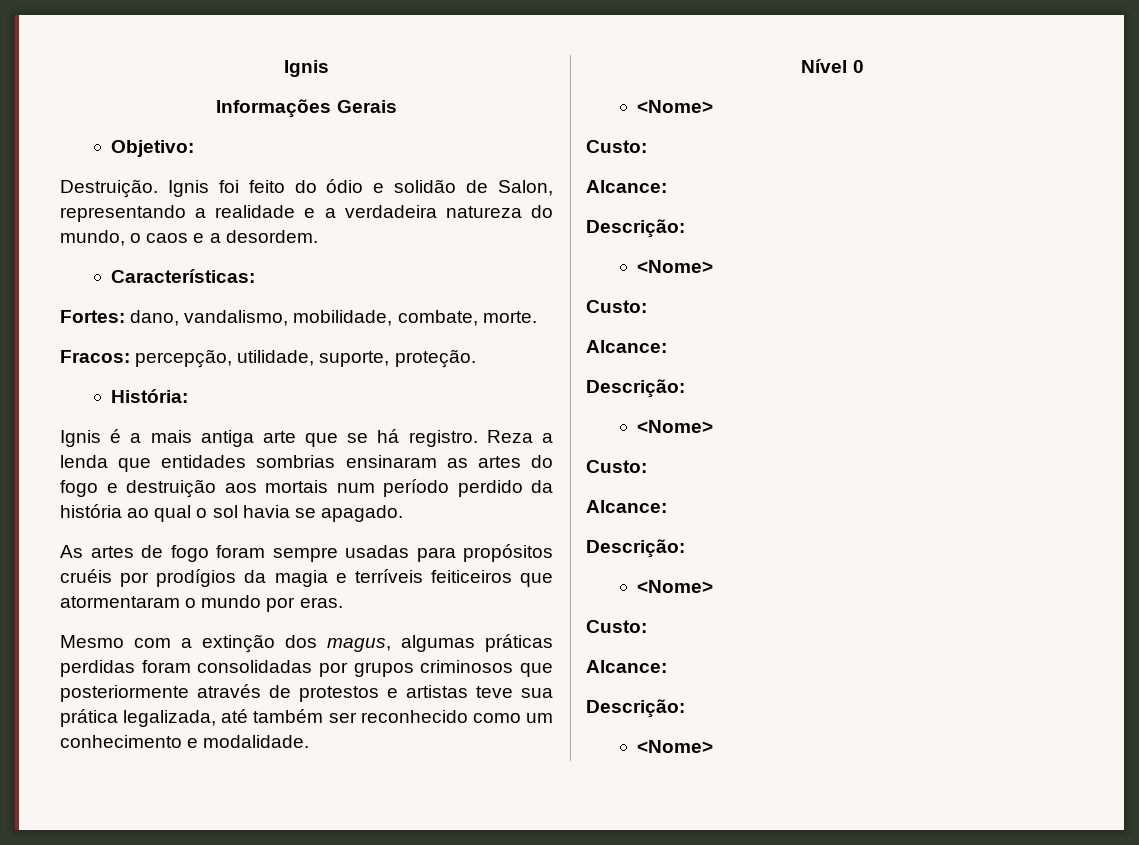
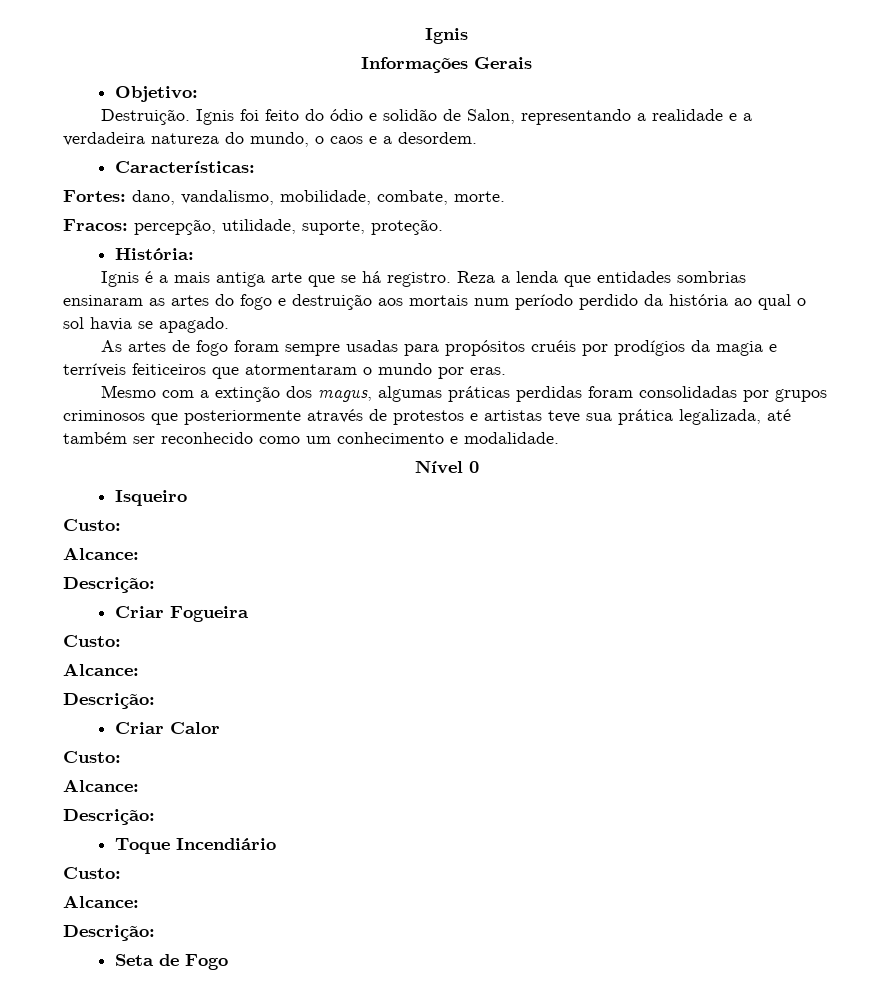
  Nível 0
- <Nome>
+ Isqueiro
  Custo:
  Alcance:
  Descrição:
- <Nome>
+ Criar Fogueira
  Custo:
  Alcance:
  Descrição:
- <Nome>
+ Criar Calor
  Custo:
  Alcance:
  Descrição:
- <Nome>
+ Toque Incendiário
  Custo:
  Alcance:
  Descrição:
- <Nome>
+ Seta de Fogo

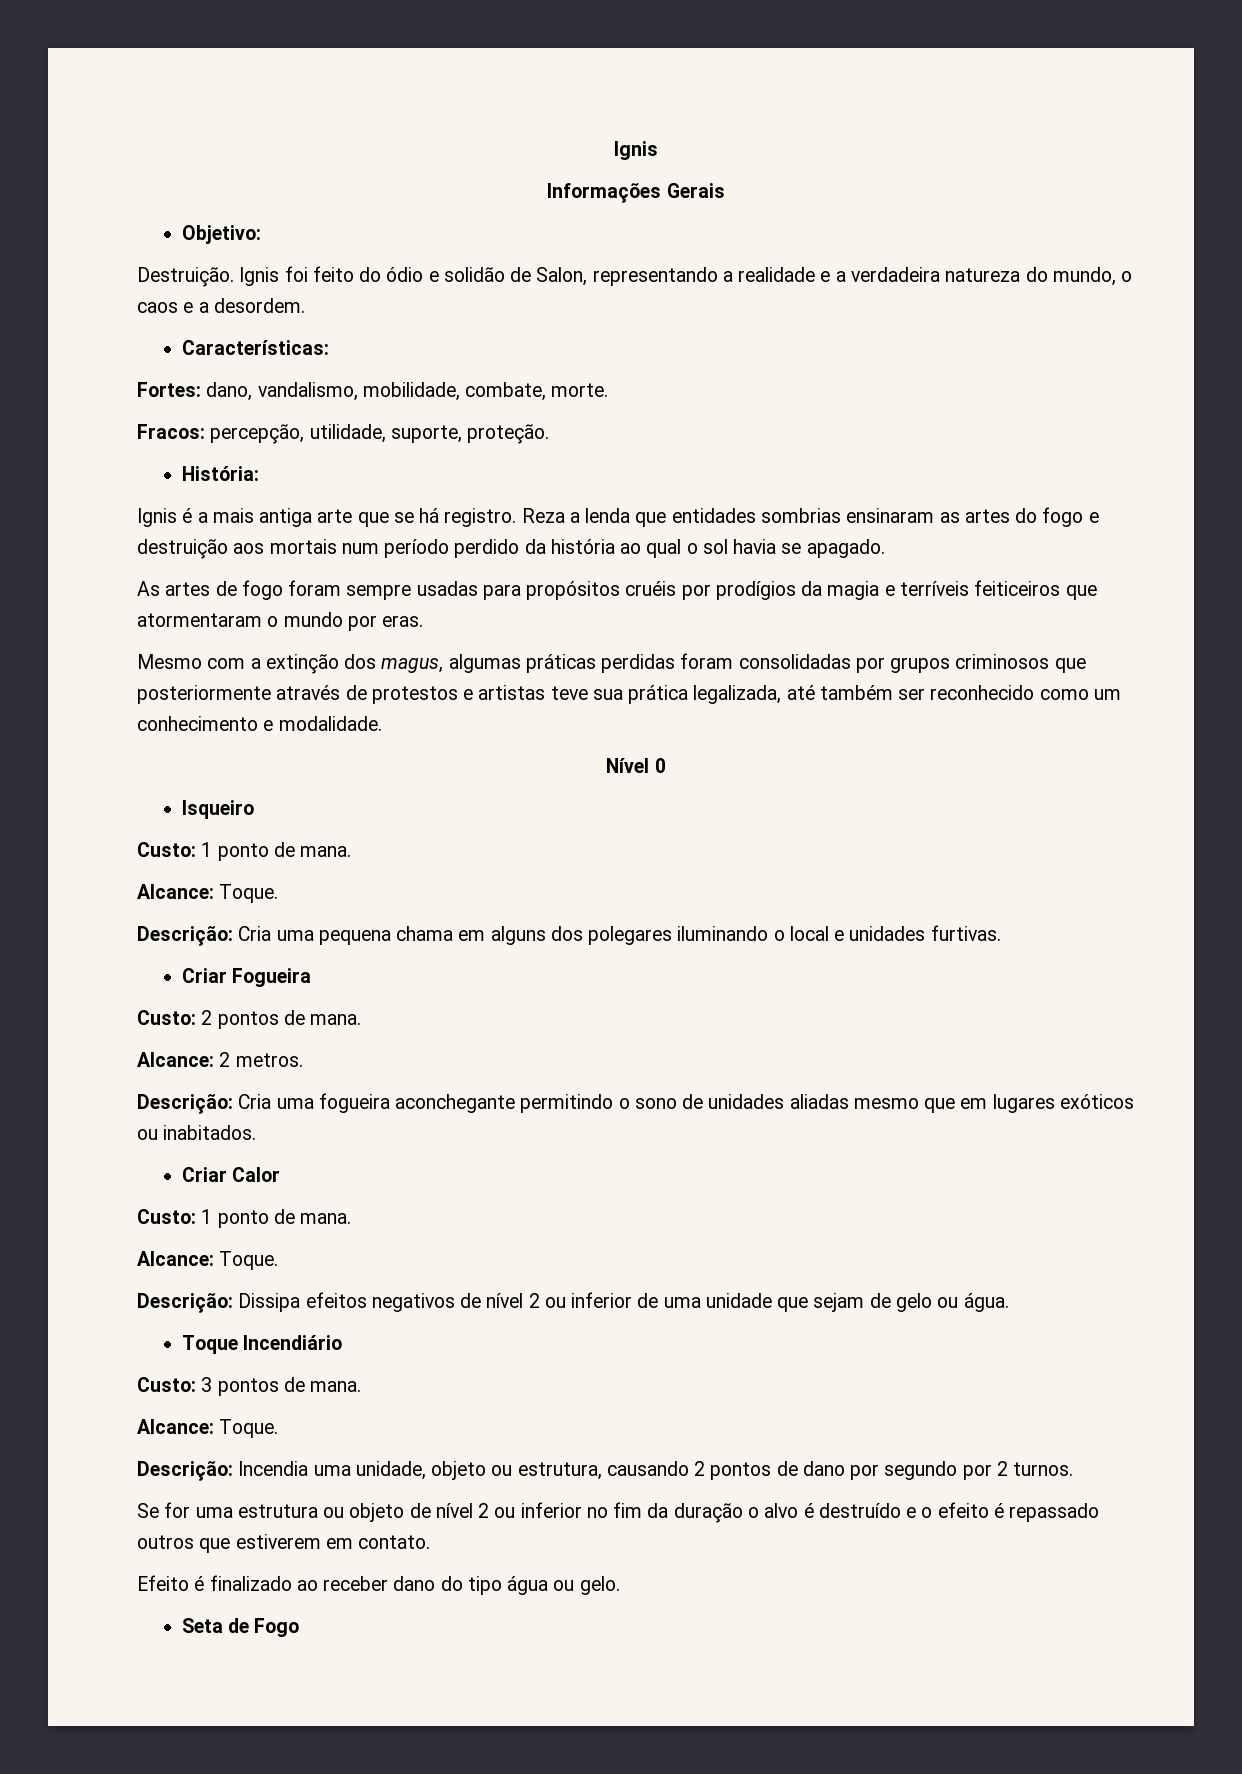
  Isqueiro
- Custo:
- Alcance:
- Descrição:
+ Custo: 1 ponto de mana.
+ Alcance: Toque.
+ Descrição: Cria uma pequena chama em alguns dos polegares iluminando o local e unidades furtivas.
  Criar Fogueira
- Custo:
- Alcance:
- Descrição:
+ Custo: 2 pontos de mana.
+ Alcance: 2 metros.
+ Descrição: Cria uma fogueira aconchegante permitindo o sono de unidades aliadas mesmo que em lugares exóticos ou inabitados.
  Criar Calor
- Custo:
- Alcance:
- Descrição:
+ Custo: 1 ponto de mana.
+ Alcance: Toque.
+ Descrição: Dissipa efeitos negativos de nível 2 ou inferior de uma unidade que sejam de gelo ou água.
  Toque Incendiário
- Custo:
- Alcance:
- Descrição:
+ Custo: 3 pontos de mana.
+ Alcance: Toque.
+ Descrição: Incendia uma unidade, objeto ou estrutura, causando 2 pontos de dano por segundo por 2 turnos.
+ Se for uma estrutura ou objeto de nível 2 ou inferior no fim da duração o alvo é destruído e o efeito é repassado outros que estiverem em contato.
+ Efeito é finalizado ao receber dano do tipo água ou gelo.

